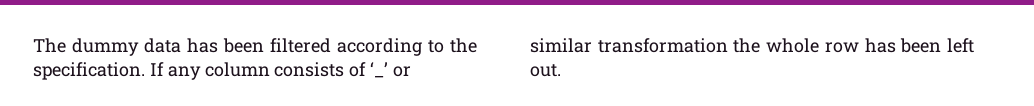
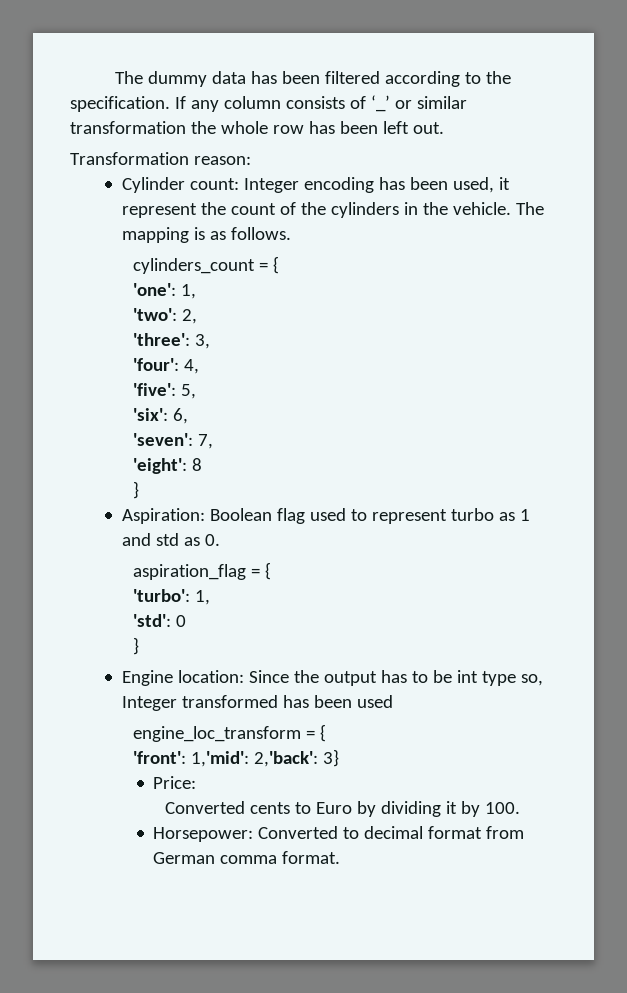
+ Transformation reason:
+ Cylinder count: Integer encoding has been used, it represent the count of the cylinders in the vehicle. The mapping is as follows.
+ cylinders_count = {
+ 'one': 1,
+ 'two': 2,
+ 'three': 3,
+ 'four': 4,
+ 'five': 5,
+ 'six': 6,
+ 'seven': 7,
+ 'eight': 8
+ }
+ Aspiration: Boolean flag used to represent turbo as 1 and std as 0.
+ aspiration_flag = {
+ 'turbo': 1,
+ 'std': 0
+ }
+ Engine location: Since the output has to be int type so, Integer transformed has been used
+ engine_loc_transform = {
+ 'front': 1,'mid': 2,'back': 3}
+ Price:
+ Converted cents to Euro by dividing it by 100.
+ Horsepower: Converted to decimal format from German comma format.

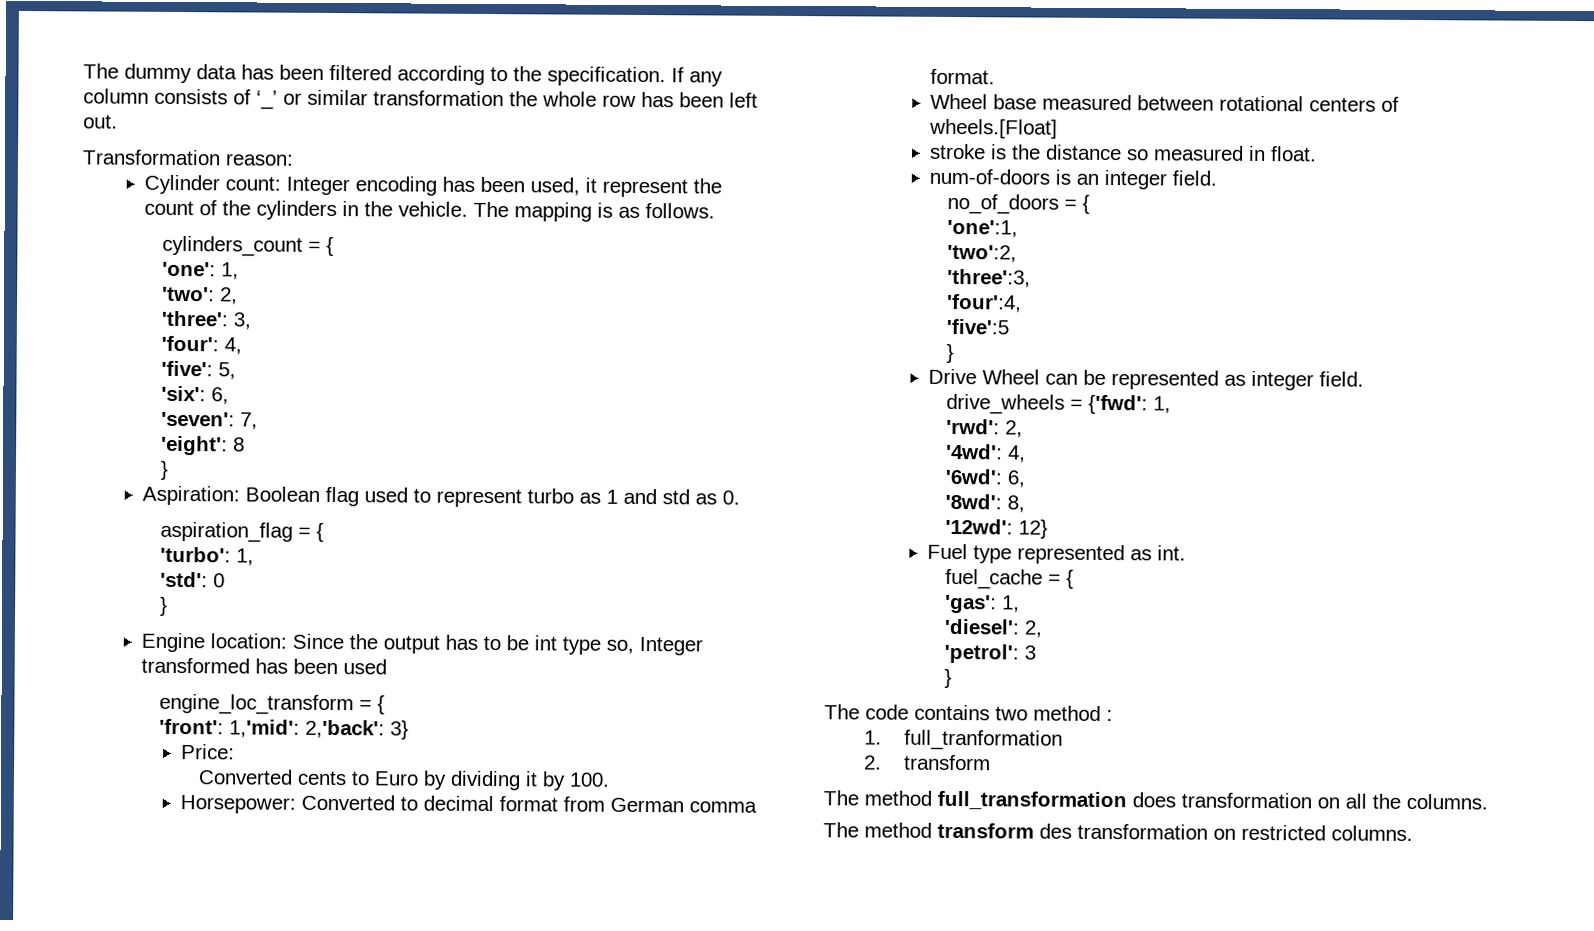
+ Wheel base measured between rotational centers of wheels.[Float]
+ stroke is the distance so measured in float.
+ num-of-doors is an integer field.
+ no_of_doors = {
+ 'one':1,
+ 'two':2,
+ 'three':3,
+ 'four':4,
+ 'five':5
+ }
+ Drive Wheel can be represented as integer field.
+ drive_wheels = {'fwd': 1,
+ 'rwd': 2,
+ '4wd': 4,
+ '6wd': 6,
+ '8wd': 8,
+ '12wd': 12}
+ Fuel type represented as int.
+ fuel_cache = {
+ 'gas': 1,
+ 'diesel': 2,
+ 'petrol': 3
+ }
+ The code contains two method :
+ 1. full_tranformation
+ 2. transform
+ The method full_transformation does transformation on all the columns.
+ The method transform des transformation on restricted columns.

